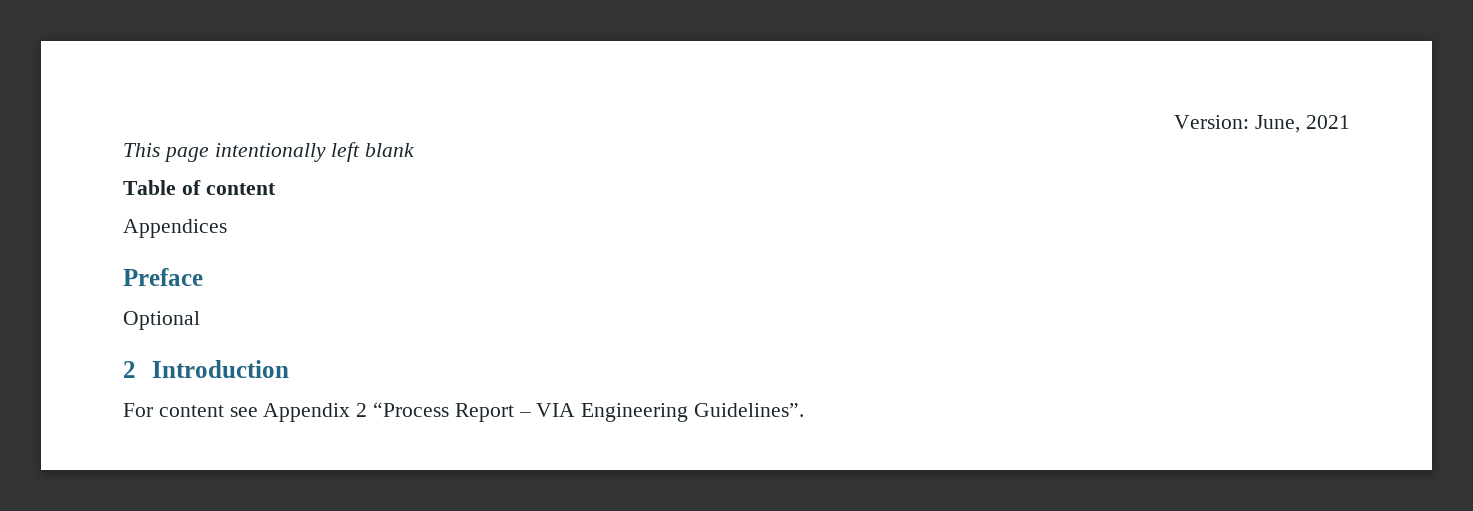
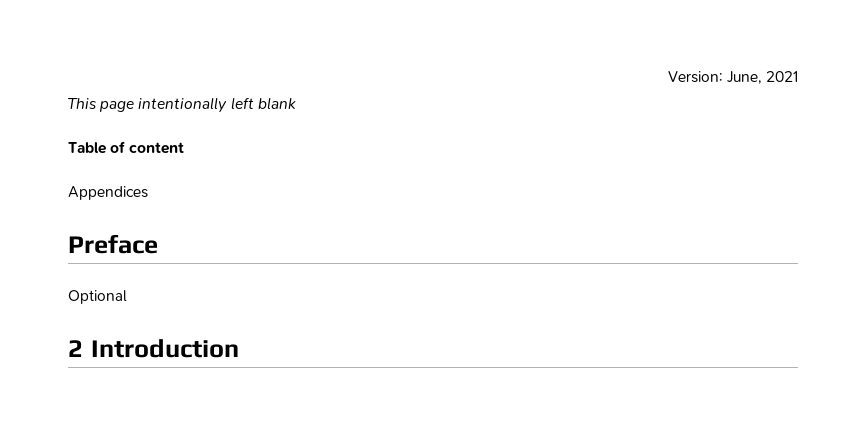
- For content see Appendix 2 “Process Report – VIA Engineering Guidelines”.

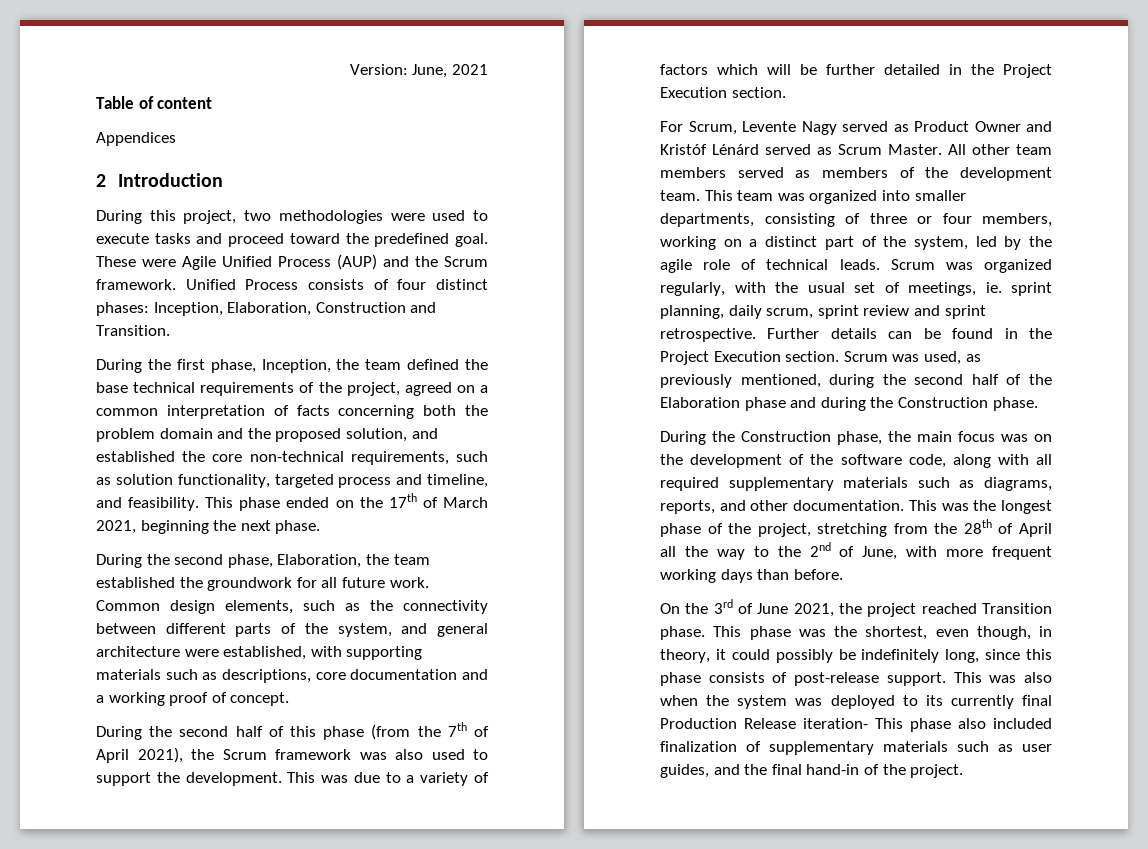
- This page intentionally left blank
- Preface
- Optional
+ During this project, two methodologies were used to execute tasks and proceed toward the predefined goal. These were Agile Unified Process (AUP) and the Scrum framework. Unified Process consists of four distinct phases: Inception, Elaboration, Construction and Transition.
+ During the first phase, Inception, the team defined the base technical requirements of the project, agreed on a common interpretation of facts concerning both the problem domain and the proposed solution, and established the core non-technical requirements, such as solution functionality, targeted process and timeline, and feasibility. This phase ended on the 17th of March 2021, beginning the next phase.
+ During the second phase, Elaboration, the team established the groundwork for all future work. Common design elements, such as the connectivity between different parts of the system, and general architecture were established, with supporting materials such as descriptions, core documentation and a working proof of concept.
+ During the second half of this phase (from the 7th of April 2021), the Scrum framework was also used to support the development. This was due to a variety of factors which will be further detailed in the Project Execution section.
+ For Scrum, Levente Nagy served as Product Owner and Kristóf Lénárd served as Scrum Master. All other team members served as members of the development team. This team was organized into smaller departments, consisting of three or four members, working on a distinct part of the system, led by the agile role of technical leads. Scrum was organized regularly, with the usual set of meetings, ie. sprint planning, daily scrum, sprint review and sprint retrospective. Further details can be found in the Project Execution section. Scrum was used, as previously mentioned, during the second half of the Elaboration phase and during the Construction phase.
+ During the Construction phase, the main focus was on the development of the software code, along with all required supplementary materials such as diagrams, reports, and other documentation. This was the longest phase of the project, stretching from the 28th of April all the way to the 2nd of June, with more frequent working days than before.
+ On the 3rd of June 2021, the project reached Transition phase. This phase was the shortest, even though, in theory, it could possibly be indefinitely long, since this phase consists of post-release support. This was also when the system was deployed to its currently final Production Release iteration- This phase also included finalization of supplementary materials such as user guides, and the final hand-in of the project.

